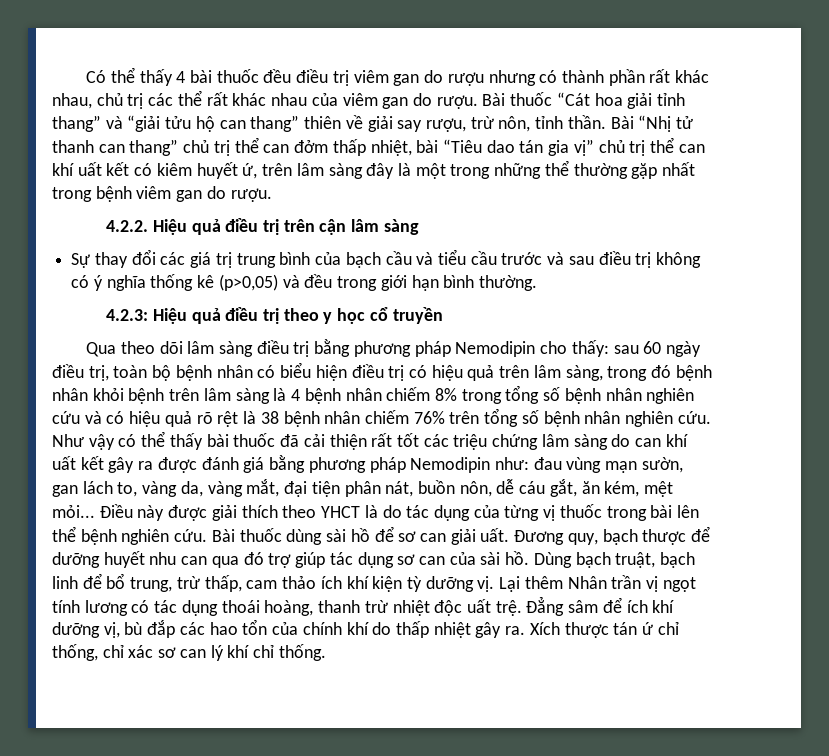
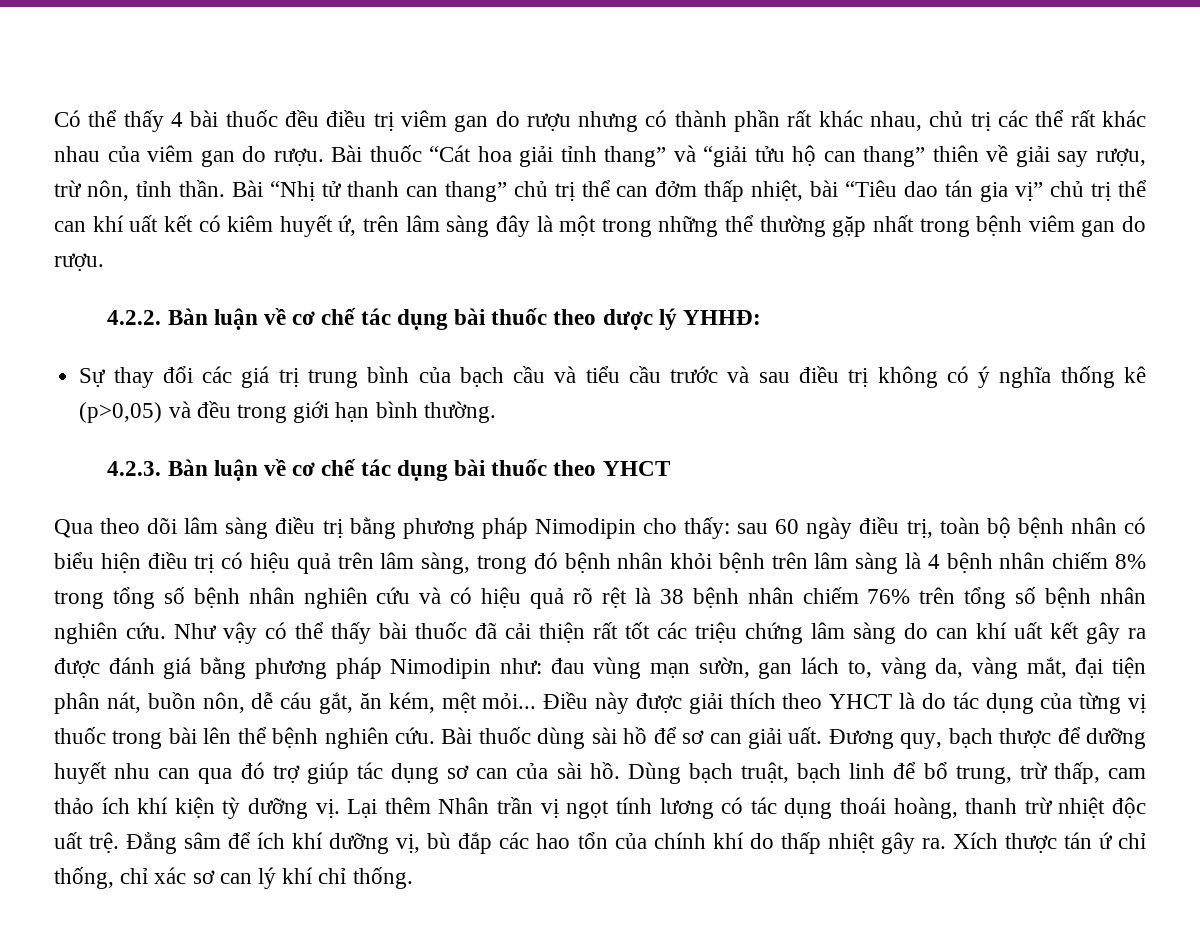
- 4.2.2. Hiệu quả điều trị trên cận lâm sàng
+ 4.2.2. Bàn luận về cơ chế tác dụng bài thuốc theo dược lý YHHĐ:
- 4.2.3: Hiệu quả điều trị theo y học cổ truyền
+ 4.2.3. Bàn luận về cơ chế tác dụng bài thuốc theo YHCT
- Qua theo dõi lâm sàng điều trị bằng phương pháp Nemodipin cho thấy:
+ Qua theo dõi lâm sàng điều trị bằng phương pháp Nimodipin cho thấy:
- Như vậy có thể thấy bài thuốc đã cải thiện rất tốt các triệu chứng lâm sàng do can khí uất kết gây ra được đánh giá bằng phương pháp Nemodipin như: đau vùng mạn sườn, gan lách to, vàng da, vàng mắt, đại tiện phân nát, buồn nôn, dễ cáu gắt, ăn kém, mệt mỏi...
+ Như vậy có thể thấy bài thuốc đã cải thiện rất tốt các triệu chứng lâm sàng do can khí uất kết gây ra được đánh giá bằng phương pháp Nimodipin như: đau vùng mạn sườn, gan lách to, vàng da, vàng mắt, đại tiện phân nát, buồn nôn, dễ cáu gắt, ăn kém, mệt mỏi...

